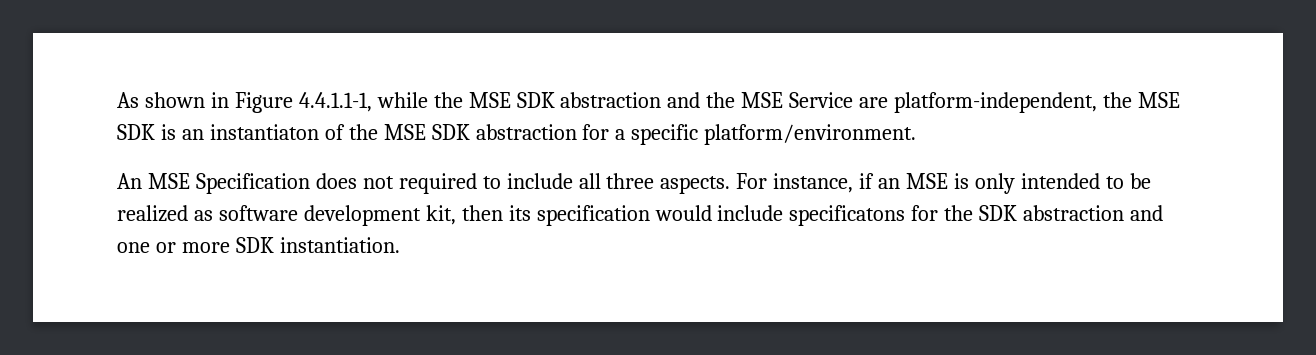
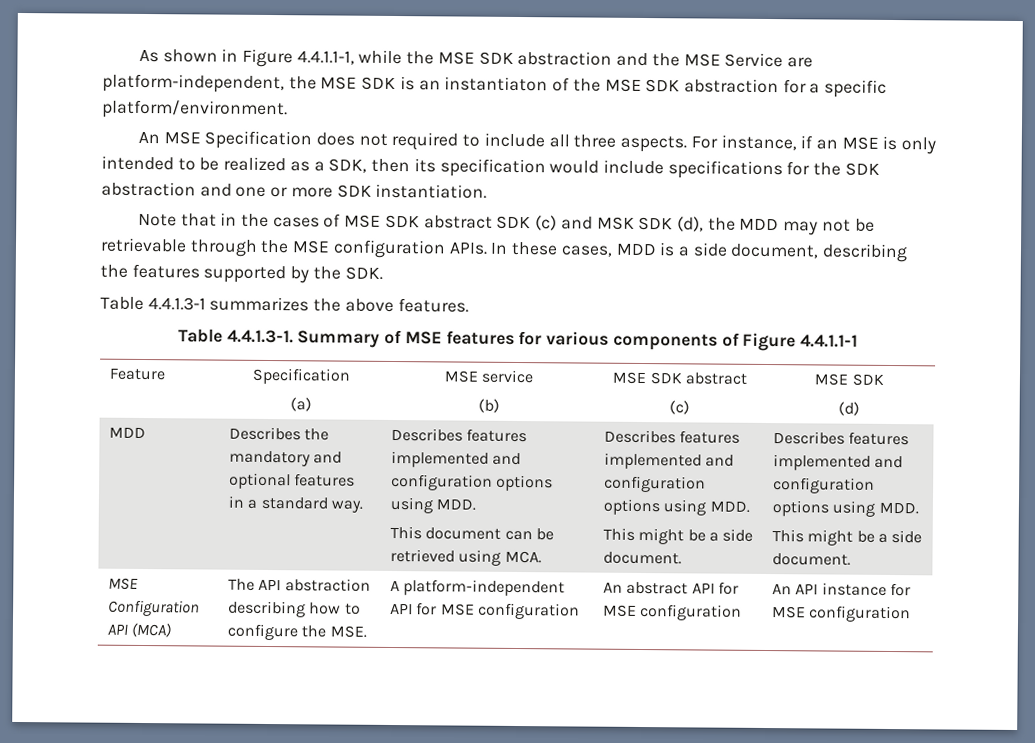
- For instance, if an MSE is only intended to be realized as software development kit, then its specification would include specificatons for the SDK abstraction and one or more SDK instantiation.
+ For instance, if an MSE is only intended to be realized as a SDK, then its specification would include specifications for the SDK abstraction and one or more SDK instantiation.
+ Note that in the cases of MSE SDK abstract SDK (c) and MSK SDK (d), the MDD may not be retrievable through the MSE configuration APIs. In these cases, MDD is a side document, describing the features supported by the SDK.
+ Table 4.4.1.3-1 summarizes the above features.
+ Table 4.4.1.3-1. Summary of MSE features for various components of Figure 4.4.1.1-1
+ Feature | Specification
+ (a) | MSE service
+ (b) | MSE SDK abstract
+ (c) | MSE SDK
+ (d)
+ MDD | Describes the mandatory and optional features in a standard way. | Describes features implemented and configuration options using MDD.
+ This document can be retrieved using MCA. | Describes features implemented and configuration options using MDD.
+ This might be a side document. | Describes features implemented and configuration options using MDD.
+ This might be a side document.
+ MSE Configuration API (MCA) | The API abstraction describing how to configure the MSE. | A platform-independent API for MSE configuration | An abstract API for MSE configuration | An API instance for MSE configuration

